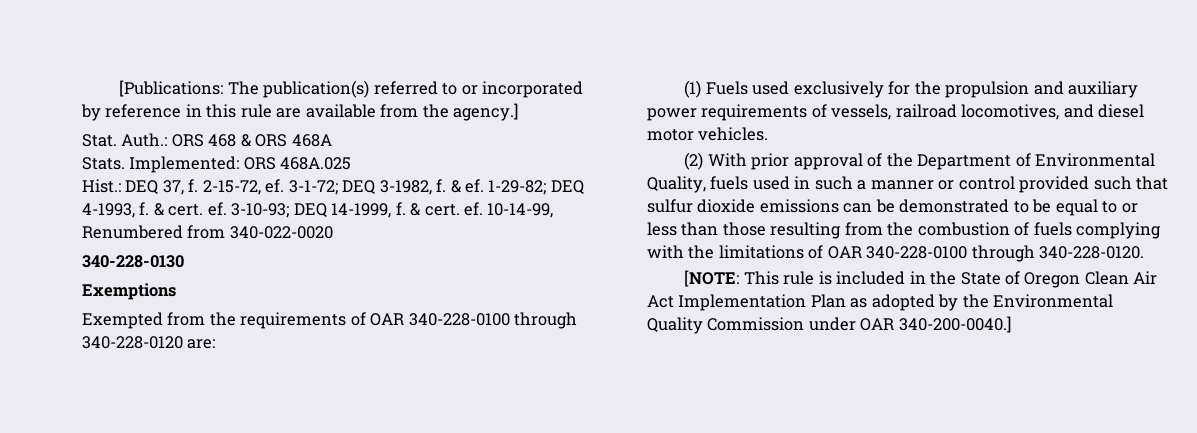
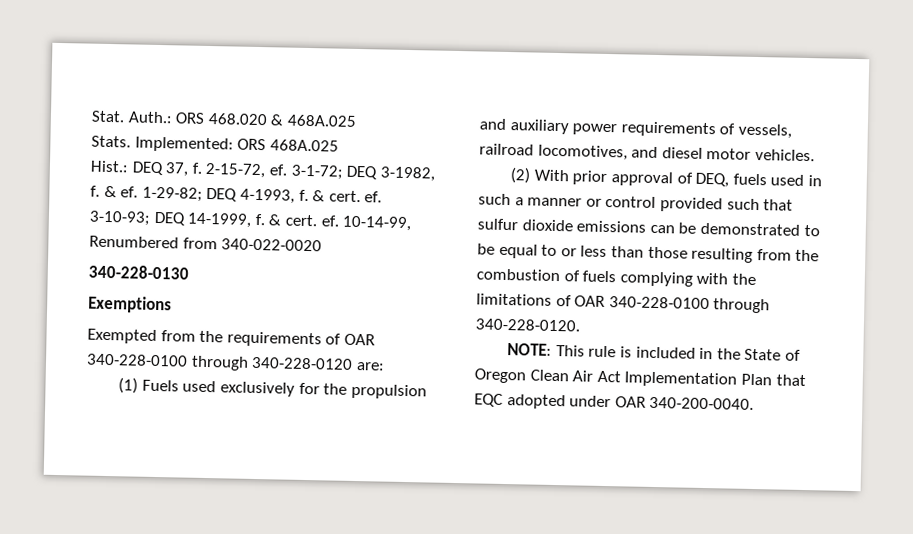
- [Publications: The publication(s) referred to or incorporated by reference in this rule are available from the agency.]
- Stat. Auth.: ORS 468 & ORS 468A
+ Stat. Auth.: ORS 468.020 & 468A.025
- (2) With prior approval of the Department of Environmental Quality, fuels used in such a manner or control provided such that sulfur dioxide emissions can be demonstrated to be equal to or less than those resulting from the combustion of fuels complying with the limitations of OAR 340-228-0100 through 340-228-0120.
+ (2) With prior approval of DEQ, fuels used in such a manner or control provided such that sulfur dioxide emissions can be demonstrated to be equal to or less than those resulting from the combustion of fuels complying with the limitations of OAR 340-228-0100 through 340-228-0120.
- [NOTE: This rule is included in the State of Oregon Clean Air Act Implementation Plan as adopted by the Environmental Quality Commission under OAR 340-200-0040.]
+ NOTE: This rule is included in the State of Oregon Clean Air Act Implementation Plan that EQC adopted under OAR 340-200-0040.

